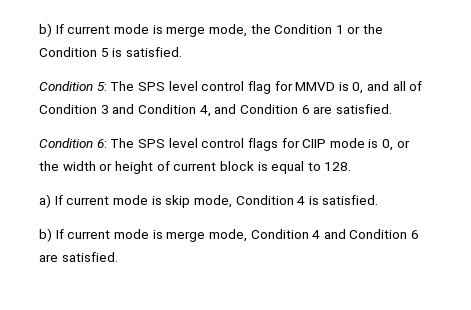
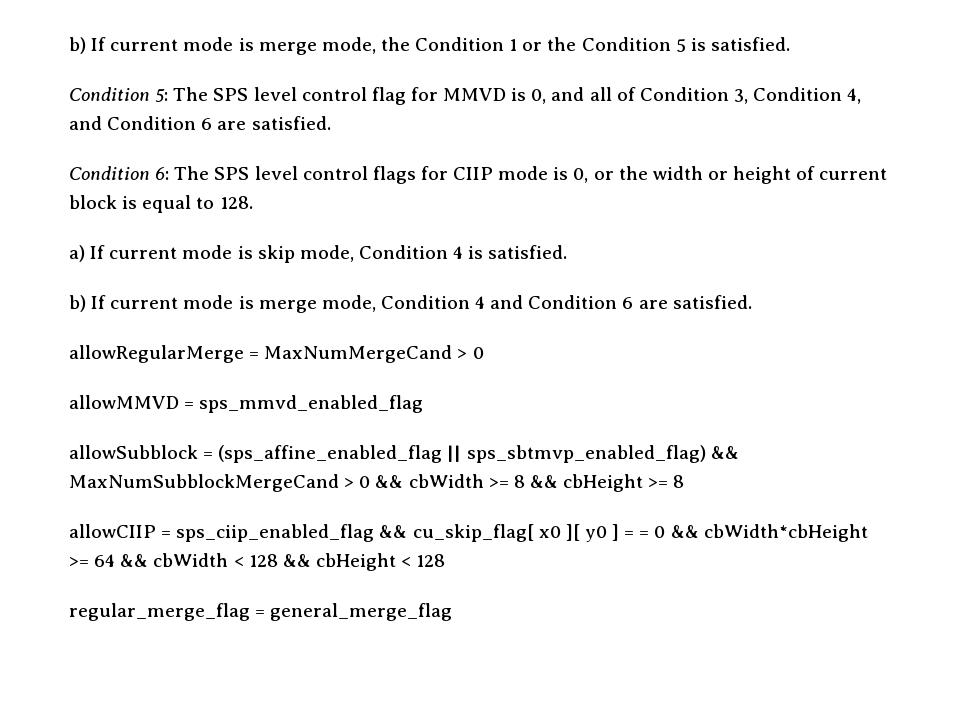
- Condition 5: The SPS level control flag for MMVD is 0, and all of Condition 3 and Condition 4, and Condition 6 are satisfied.
+ Condition 5: The SPS level control flag for MMVD is 0, and all of Condition 3, Condition 4, and Condition 6 are satisfied.
+ allowRegularMerge = MaxNumMergeCand > 0
+ allowMMVD = sps_mmvd_enabled_flag
+ allowSubblock = (sps_affine_enabled_flag || sps_sbtmvp_enabled_flag) && MaxNumSubblockMergeCand > 0 && cbWidth >= 8 && cbHeight >= 8
+ allowCIIP = sps_ciip_enabled_flag && cu_skip_flag[ x0 ][ y0 ] = = 0 && cbWidth*cbHeight >= 64 && cbWidth < 128 && cbHeight < 128
+ regular_merge_flag = general_merge_flag

